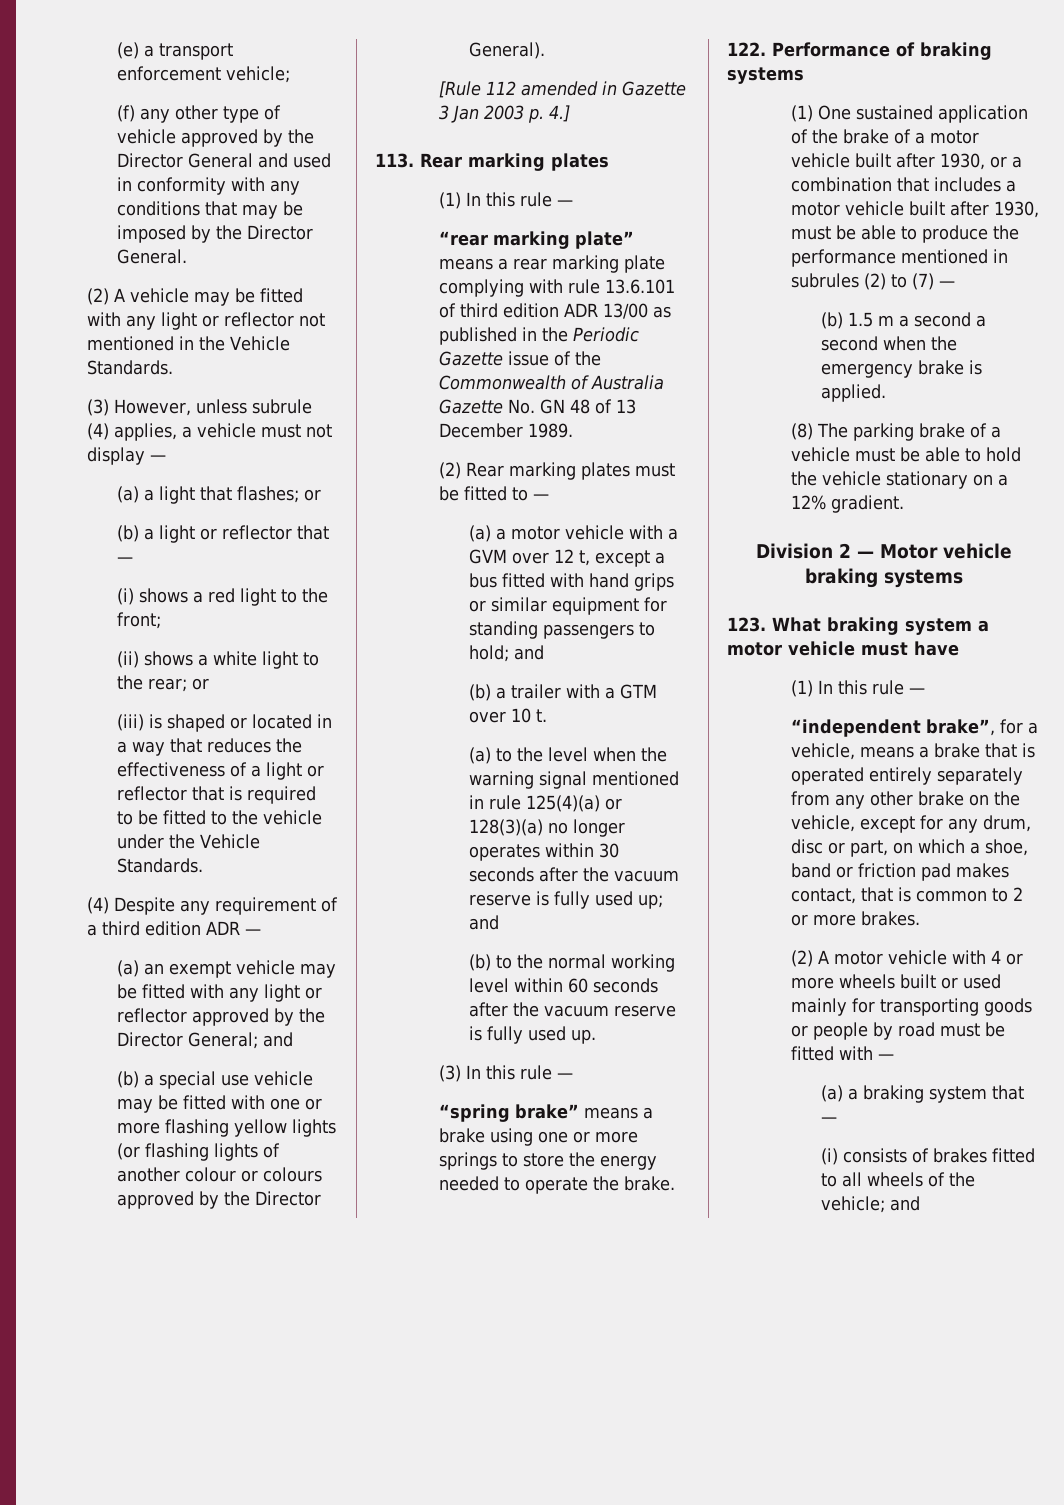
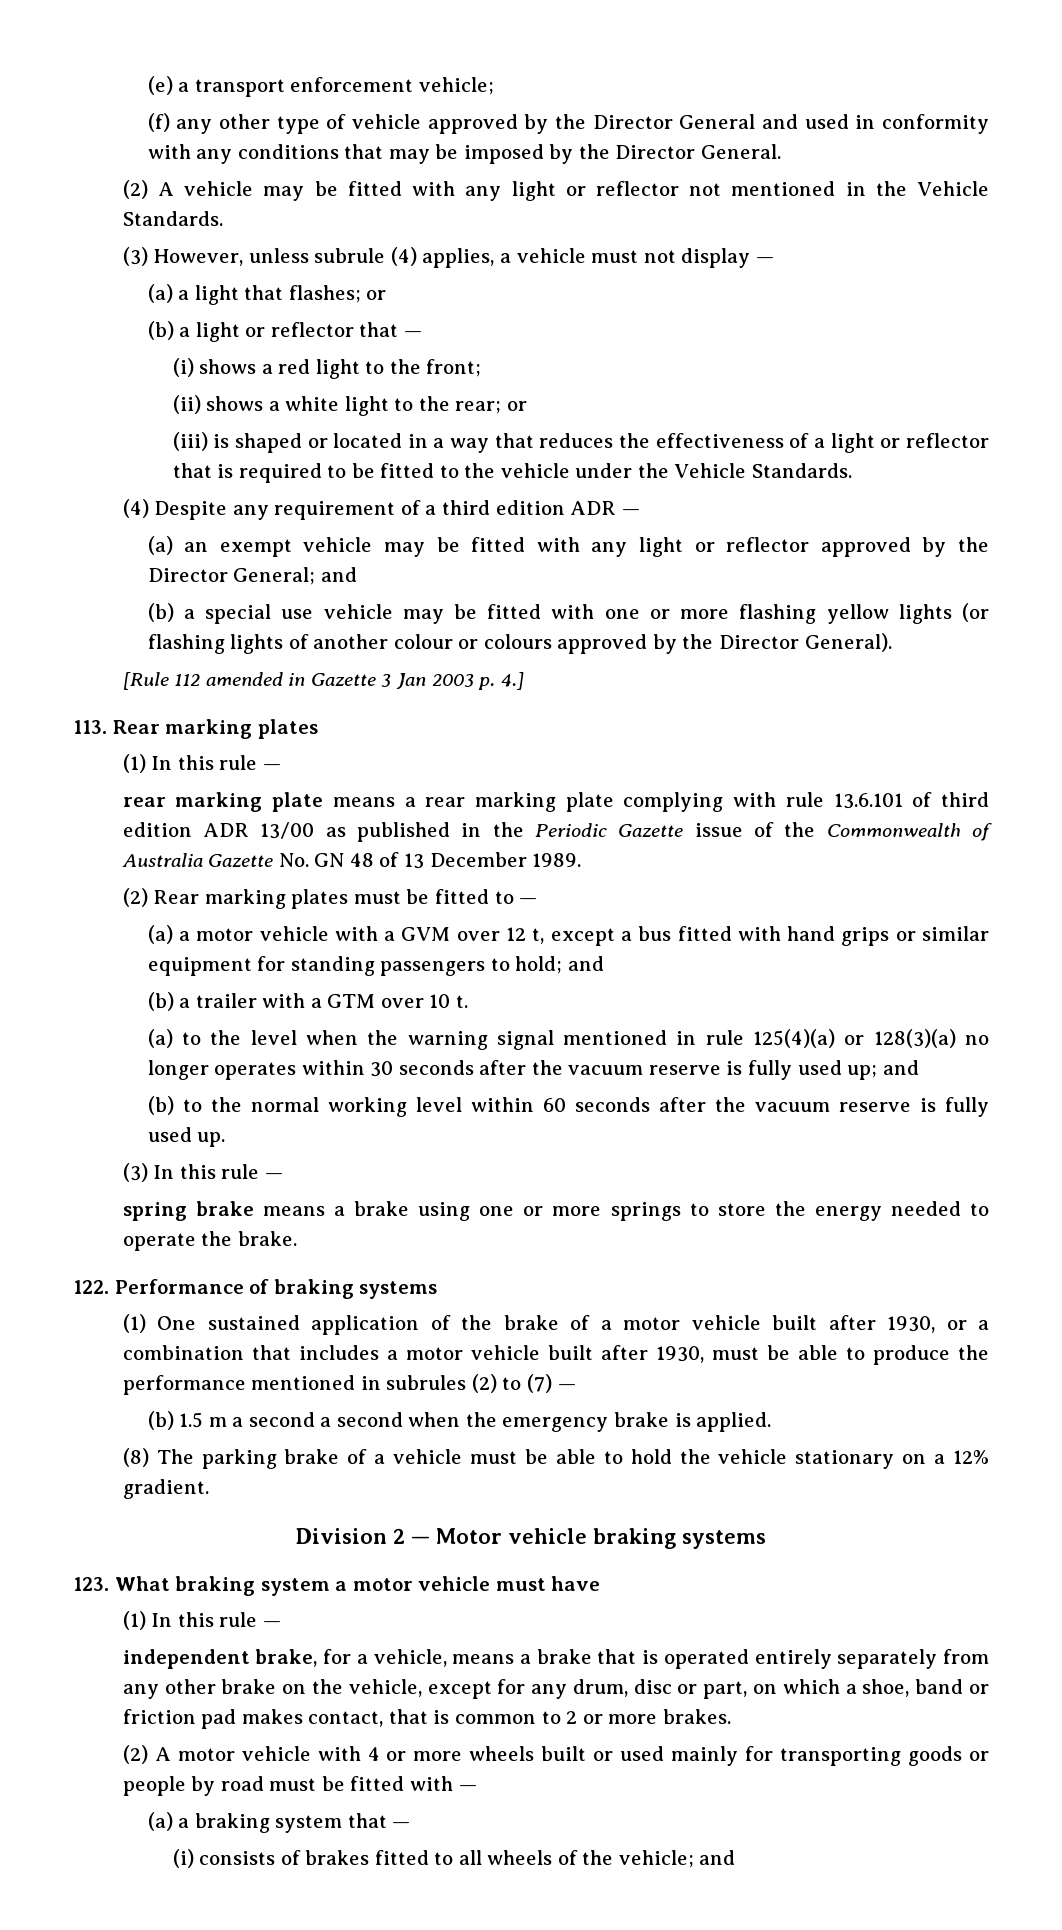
- “rear marking plate” means a rear marking plate complying with rule 13.6.101 of third edition ADR 13/00 as published in the Periodic Gazette issue of the Commonwealth of Australia Gazette No. GN 48 of 13 December 1989.
+ rear marking plate means a rear marking plate complying with rule 13.6.101 of third edition ADR 13/00 as published in the Periodic Gazette issue of the Commonwealth of Australia Gazette No. GN 48 of 13 December 1989.
- “spring brake” means a brake using one or more springs to store the energy needed to operate the brake.
+ spring brake means a brake using one or more springs to store the energy needed to operate the brake.
- “independent brake”, for a vehicle, means a brake that is operated entirely separately from any other brake on the vehicle, except for any drum, disc or part, on which a shoe, band or friction pad makes contact, that is common to 2 or more brakes.
+ independent brake, for a vehicle, means a brake that is operated entirely separately from any other brake on the vehicle, except for any drum, disc or part, on which a shoe, band or friction pad makes contact, that is common to 2 or more brakes.

